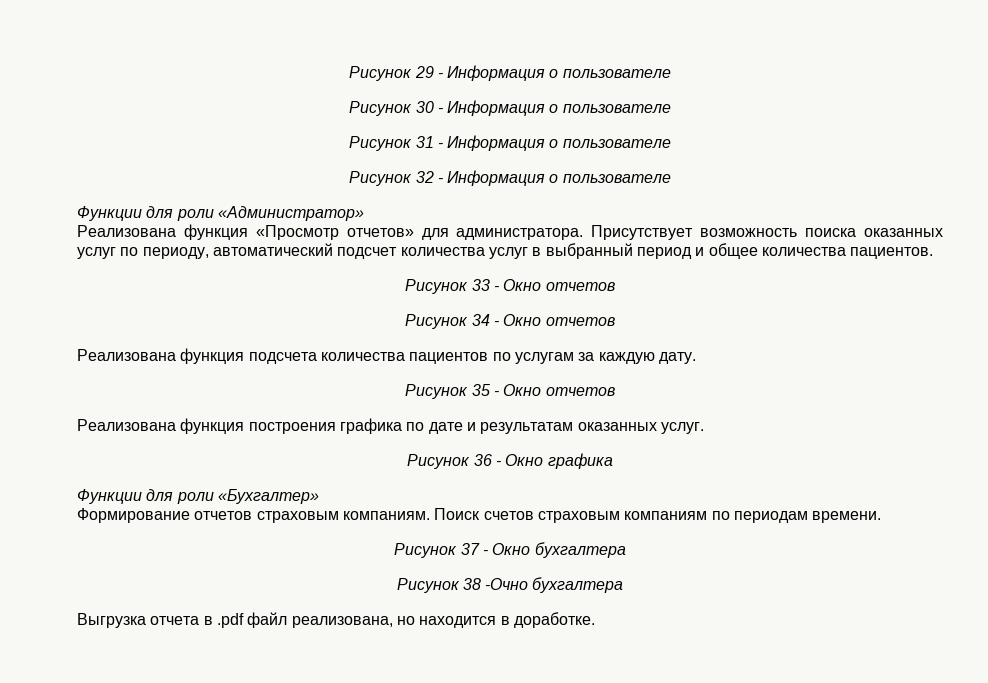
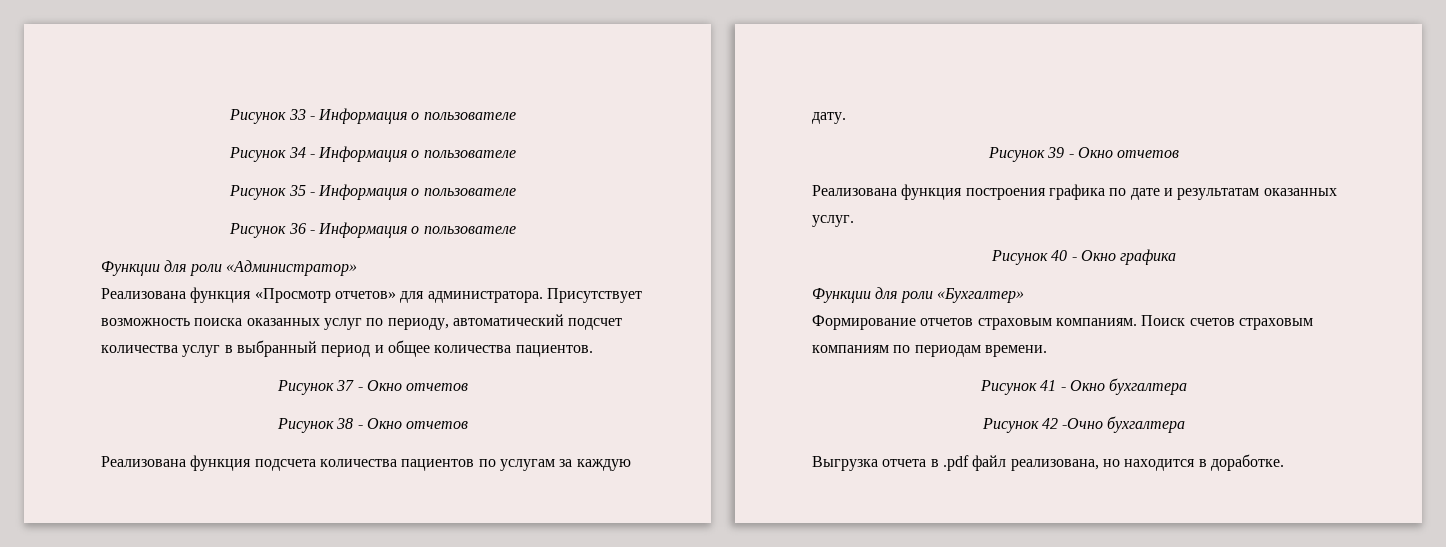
- Рисунок 29 - Информация о пользователе
- Рисунок 30 - Информация о пользователе
- Рисунок 31 - Информация о пользователе
- Рисунок 32 - Информация о пользователе
+ Рисунок 33 - Информация о пользователе
+ Рисунок 34 - Информация о пользователе
+ Рисунок 35 - Информация о пользователе
+ Рисунок 36 - Информация о пользователе
- Рисунок 33 - Окно отчетов
+ Рисунок 37 - Окно отчетов
- Рисунок 34 - Окно отчетов
+ Рисунок 38 - Окно отчетов
- Рисунок 35 - Окно отчетов
+ Рисунок 39 - Окно отчетов
- Рисунок 36 - Окно графика
+ Рисунок 40 - Окно графика
- Рисунок 37 - Окно бухгалтера
+ Рисунок 41 - Окно бухгалтера
- Рисунок 38 -Очно бухгалтера
+ Рисунок 42 -Очно бухгалтера

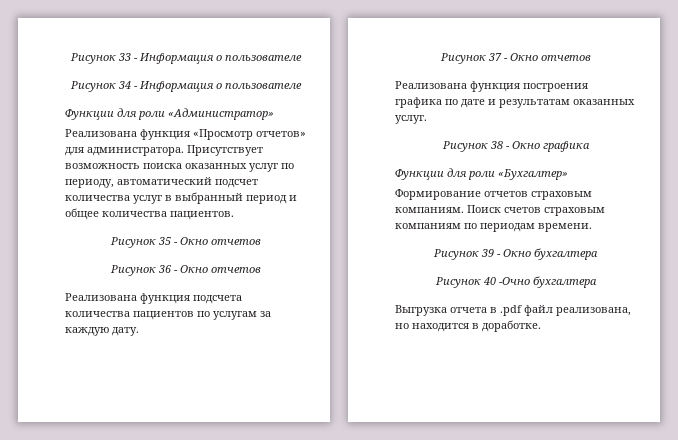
- Рисунок 35 - Информация о пользователе
- Рисунок 36 - Информация о пользователе
- Рисунок 37 - Окно отчетов
+ Рисунок 35 - Окно отчетов
- Рисунок 38 - Окно отчетов
+ Рисунок 36 - Окно отчетов
- Рисунок 39 - Окно отчетов
+ Рисунок 37 - Окно отчетов
- Рисунок 40 - Окно графика
+ Рисунок 38 - Окно графика
- Рисунок 41 - Окно бухгалтера
+ Рисунок 39 - Окно бухгалтера
- Рисунок 42 -Очно бухгалтера
+ Рисунок 40 -Очно бухгалтера

